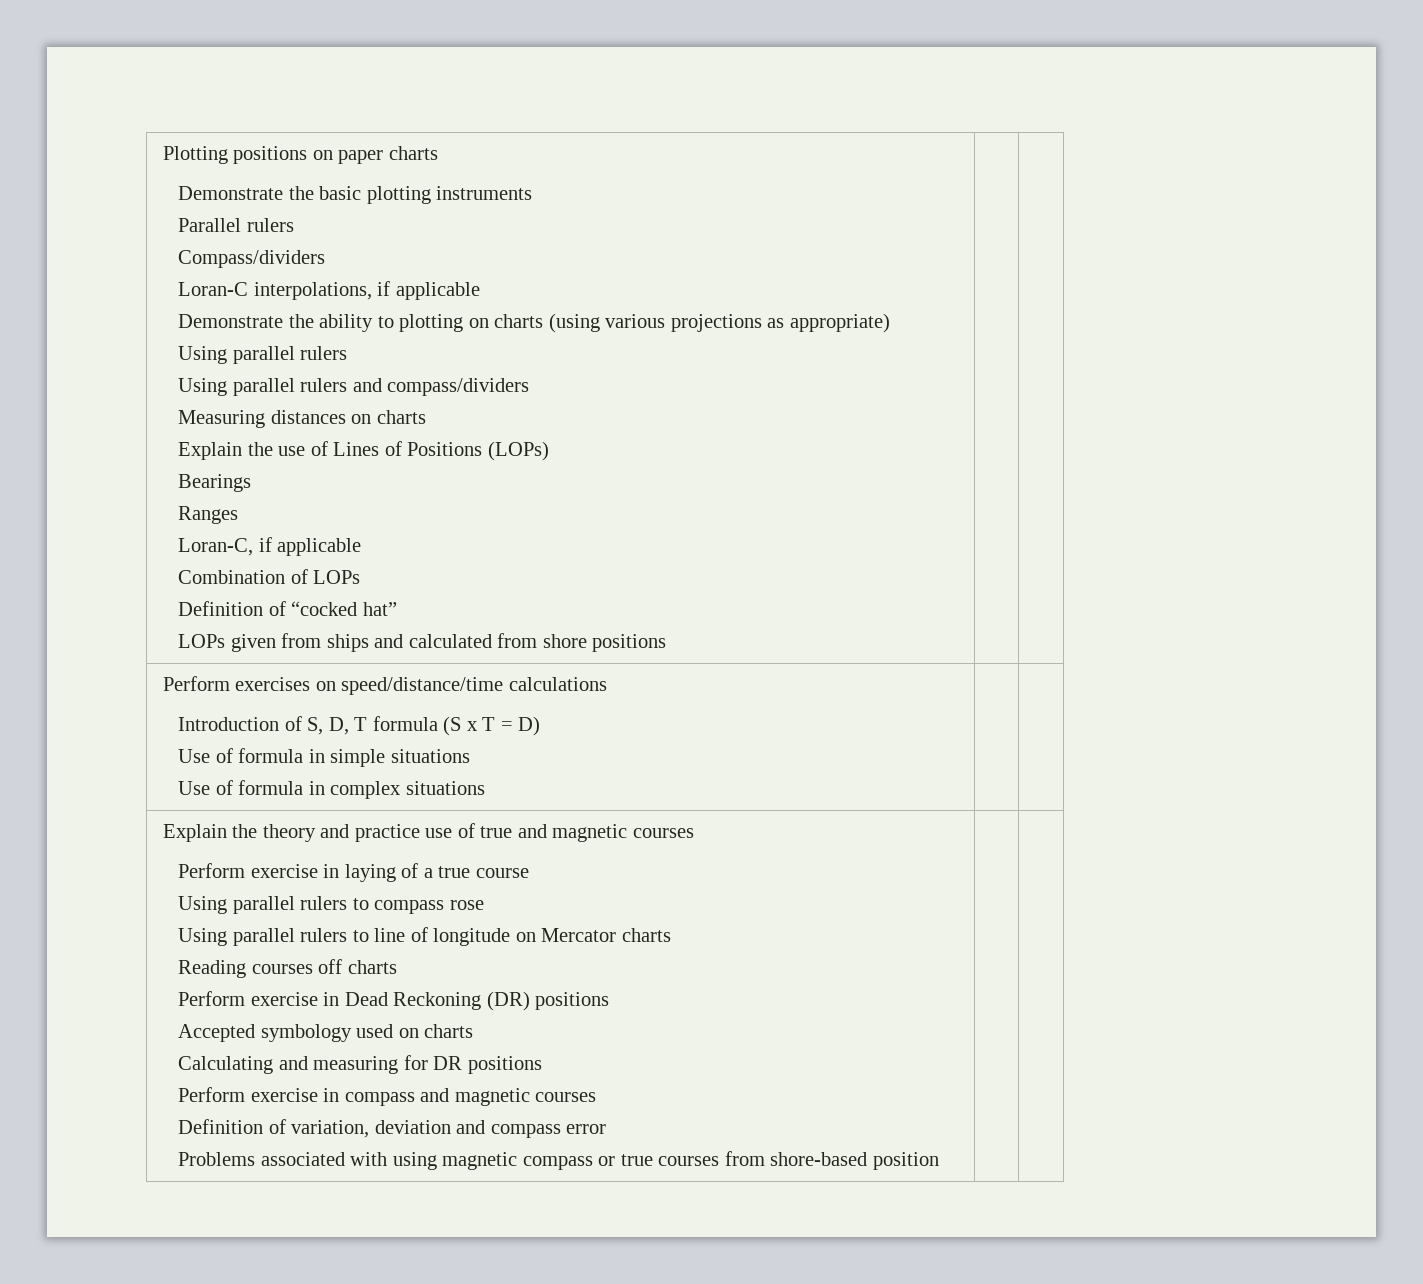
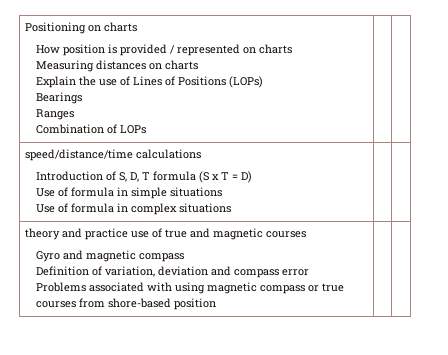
- Plotting positions on paper charts
- Demonstrate the basic plotting instruments
- Parallel rulers
- Compass/dividers
- Loran-C interpolations, if applicable
- Demonstrate the ability to plotting on charts (using various projections as appropriate)
- Using parallel rulers
- Using parallel rulers and compass/dividers
+ Positioning on charts
+ How position is provided / represented on charts
- Loran-C, if applicable
- Definition of “cocked hat”
- LOPs given from ships and calculated from shore positions | |
- Perform exercises on speed/distance/time calculations
+ speed/distance/time calculations
- Explain the theory and practice use of true and magnetic courses
+ theory and practice use of true and magnetic courses
- Perform exercise in laying of a true course
- Using parallel rulers to compass rose
- Using parallel rulers to line of longitude on Mercator charts
- Reading courses off charts
- Perform exercise in Dead Reckoning (DR) positions
- Accepted symbology used on charts
- Calculating and measuring for DR positions
- Perform exercise in compass and magnetic courses
+ Gyro and magnetic compass

